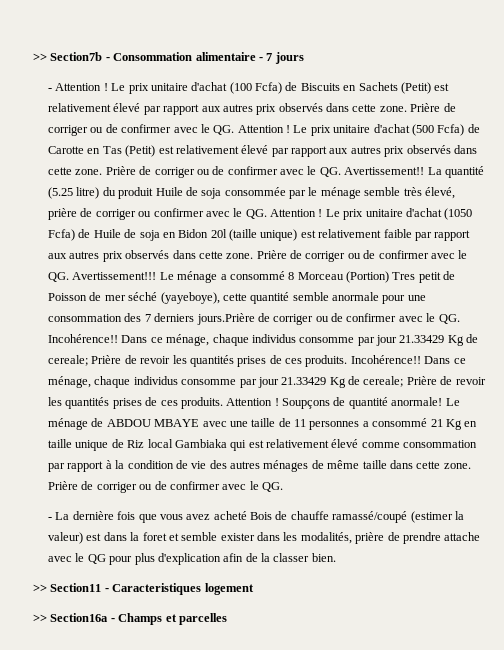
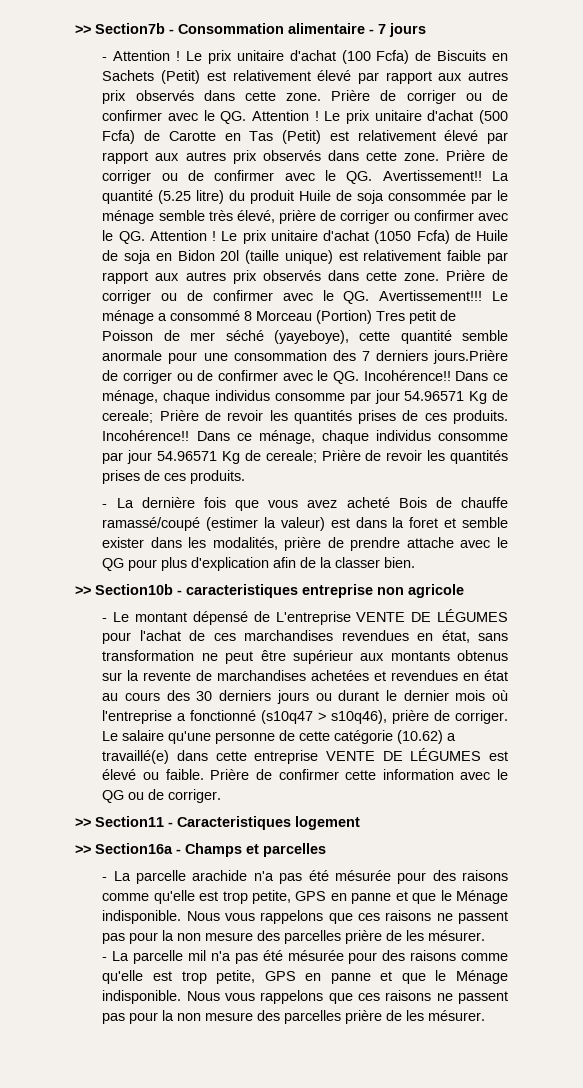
- Le ménage a consommé 8 Morceau (Portion) Tres petit de Poisson de mer séché (yayeboye), cette quantité semble anormale pour une consommation des 7 derniers jours.Prière de corriger ou de confirmer avec le QG. Incohérence!! Dans ce ménage, chaque individus consomme par jour 21.33429 Kg de cereale; Prière de revoir les quantités prises de ces produits. Incohérence!! Dans ce ménage, chaque individus consomme par jour 21.33429 Kg de cereale; Prière de revoir les quantités prises de ces produits. Attention ! Soupçons de quantité anormale! Le ménage de ABDOU MBAYE avec une taille de 11 personnes a consommé 21 Kg en taille unique de Riz local Gambiaka qui est relativement élevé comme consommation par rapport à la condition de vie des autres ménages de même taille dans cette zone. Prière de corriger ou de confirmer avec le QG.
+ Le ménage a consommé 8 Morceau (Portion) Tres petit de Poisson de mer séché (yayeboye), cette quantité semble anormale pour une consommation des 7 derniers jours.Prière de corriger ou de confirmer avec le QG. Incohérence!! Dans ce ménage, chaque individus consomme par jour 54.96571 Kg de cereale; Prière de revoir les quantités prises de ces produits. Incohérence!! Dans ce ménage, chaque individus consomme par jour 54.96571 Kg de cereale; Prière de revoir les quantités prises de ces produits.
+ >> Section10b - caracteristiques entreprise non agricole
+ - Le montant dépensé de L'entreprise VENTE DE LÉGUMES pour l'achat de ces marchandises revendues en état, sans transformation ne peut être supérieur aux montants obtenus sur la revente de marchandises achetées et revendues en état au cours des 30 derniers jours ou durant le dernier mois où l'entreprise a fonctionné (s10q47 > s10q46), prière de corriger. Le salaire qu'une personne de cette catégorie (10.62) a travaillé(e) dans cette entreprise VENTE DE LÉGUMES est élevé ou faible. Prière de confirmer cette information avec le QG ou de corriger.
+ - La parcelle arachide n'a pas été mésurée pour des raisons comme qu'elle est trop petite, GPS en panne et que le Ménage indisponible. Nous vous rappelons que ces raisons ne passent pas pour la non mesure des parcelles prière de les mésurer.
+ - La parcelle mil n'a pas été mésurée pour des raisons comme qu'elle est trop petite, GPS en panne et que le Ménage indisponible. Nous vous rappelons que ces raisons ne passent pas pour la non mesure des parcelles prière de les mésurer.

